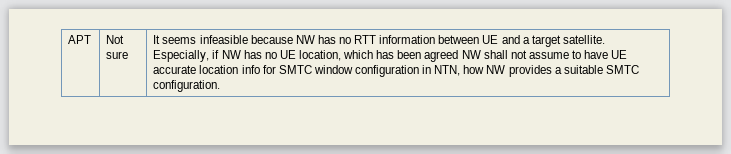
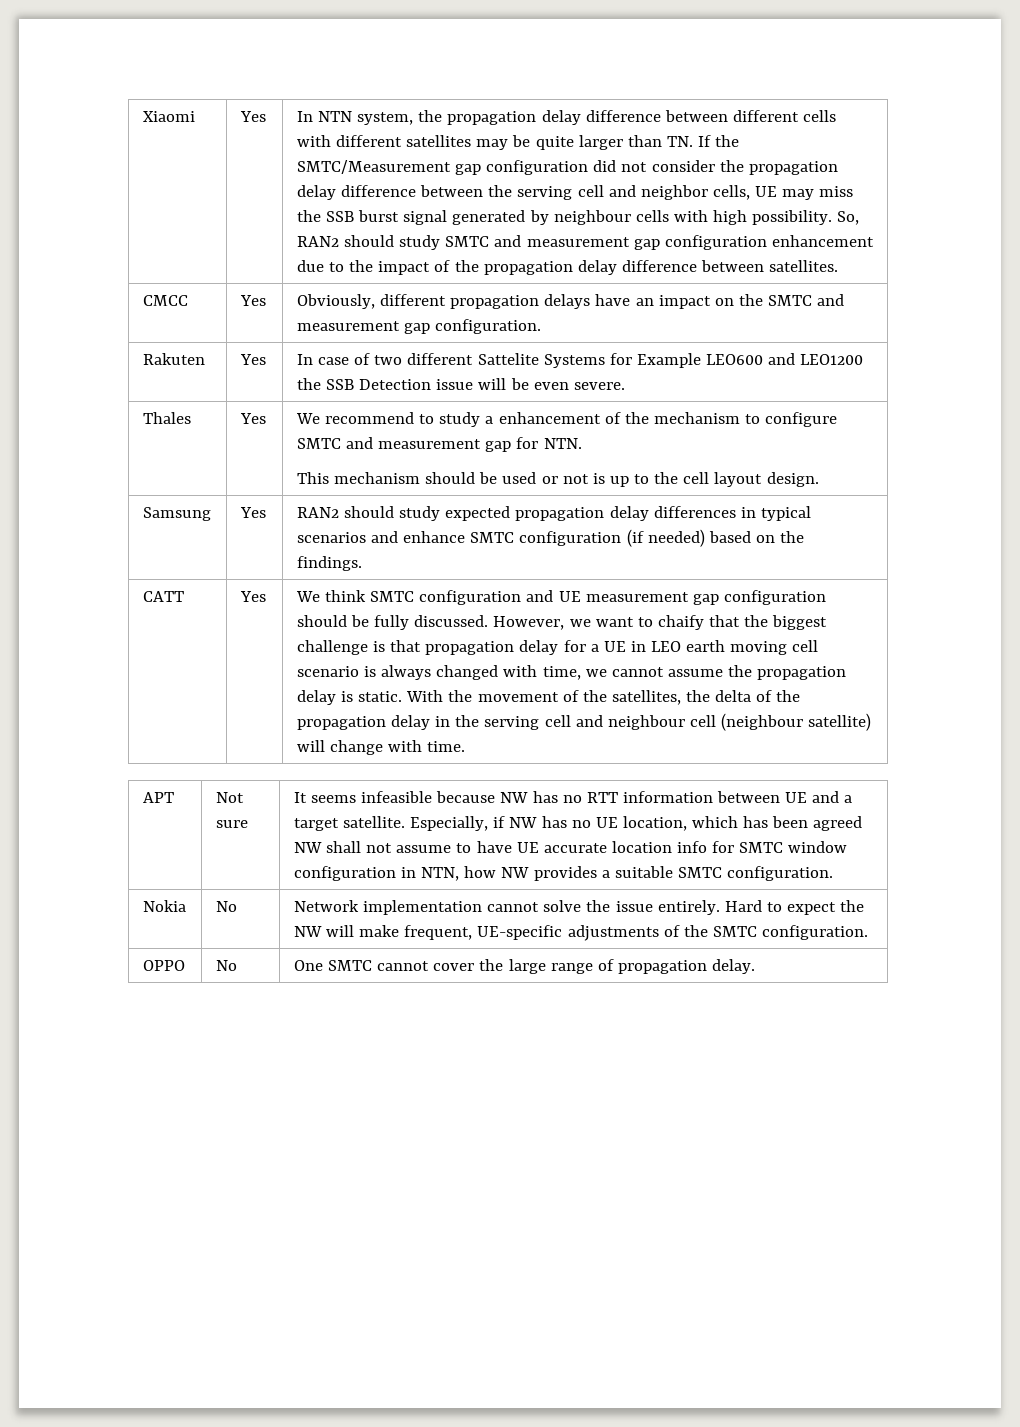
+ Xiaomi | Yes | In NTN system, the propagation delay difference between different cells with different satellites may be quite larger than TN. If the SMTC/Measurement gap configuration did not consider the propagation delay difference between the serving cell and neighbor cells, UE may miss the SSB burst signal generated by neighbour cells with high possibility. So, RAN2 should study SMTC and measurement gap configuration enhancement due to the impact of the propagation delay difference between satellites.
+ CMCC | Yes | Obviously, different propagation delays have an impact on the SMTC and measurement gap configuration.
+ Rakuten | Yes | In case of two different Sattelite Systems for Example LEO600 and LEO1200 the SSB Detection issue will be even severe.
+ Thales | Yes | We recommend to study a enhancement of the mechanism to configure SMTC and measurement gap for NTN.
+ This mechanism should be used or not is up to the cell layout design.
+ Samsung | Yes | RAN2 should study expected propagation delay differences in typical scenarios and enhance SMTC configuration (if needed) based on the findings.
+ CATT | Yes | We think SMTC configuration and UE measurement gap configuration should be fully discussed. However, we want to chaify that the biggest challenge is that propagation delay for a UE in LEO earth moving cell scenario is always changed with time, we cannot assume the propagation delay is static. With the movement of the satellites, the delta of the propagation delay in the serving cell and neighbour cell (neighbour satellite) will change with time.
+ Nokia | No | Network implementation cannot solve the issue entirely. Hard to expect the NW will make frequent, UE-specific adjustments of the SMTC configuration.
+ OPPO | No | One SMTC cannot cover the large range of propagation delay.

